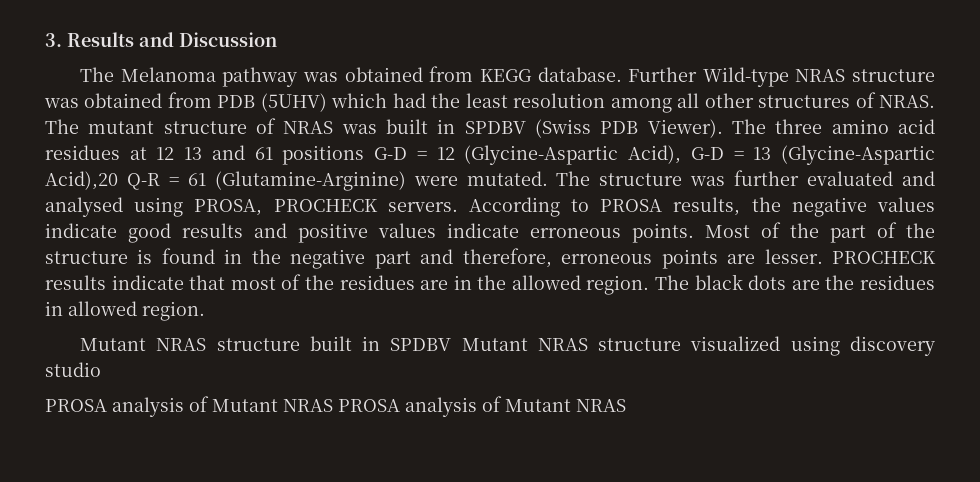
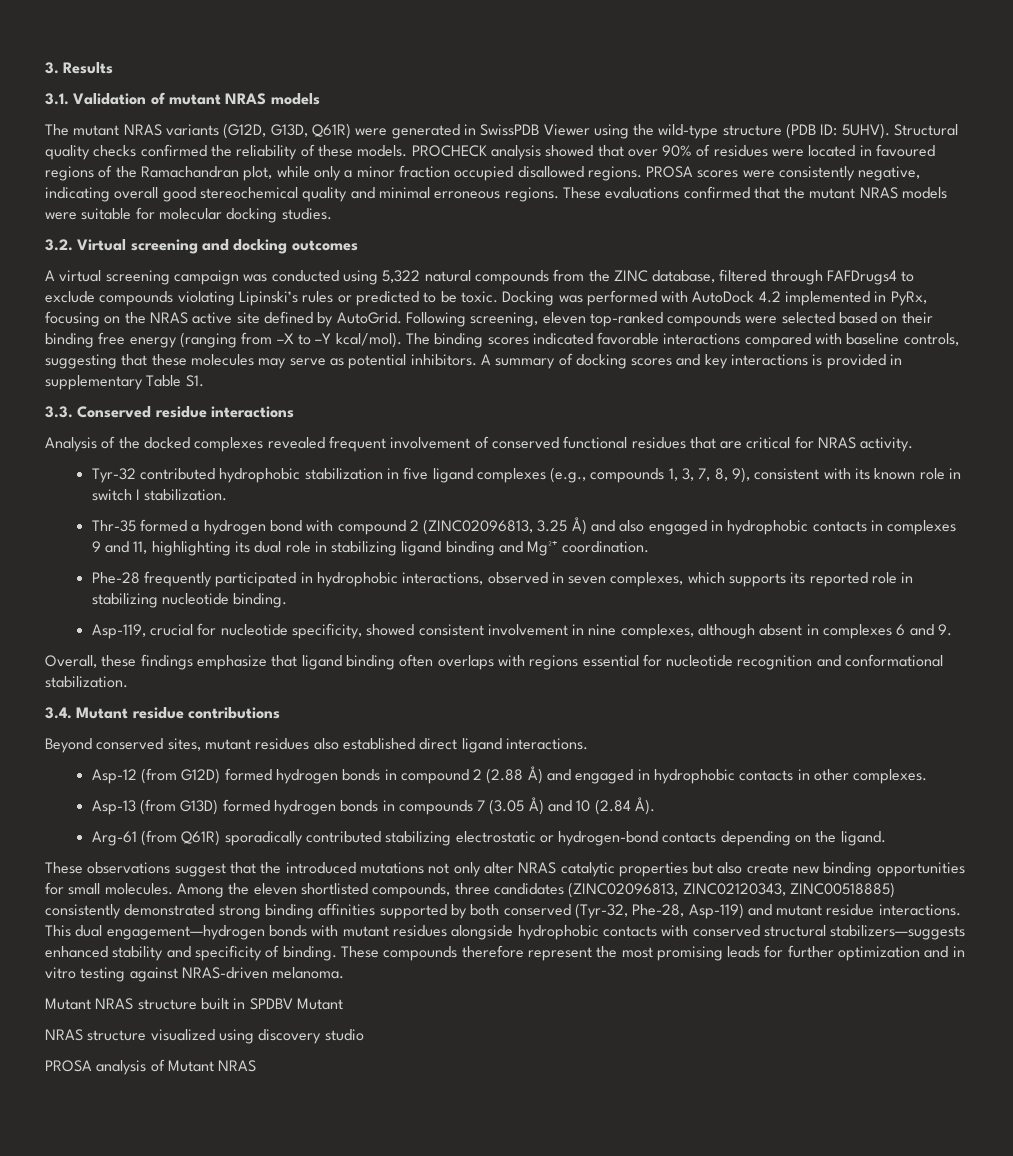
- 3. Results and Discussion
- The Melanoma pathway was obtained from KEGG database. Further Wild-type NRAS structure was obtained from PDB (5UHV) which had the least resolution among all other structures of NRAS. The mutant structure of NRAS was built in SPDBV (Swiss PDB Viewer). The three amino acid residues at 12 13 and 61 positions G-D = 12 (Glycine-Aspartic Acid), G-D = 13 (Glycine-Aspartic Acid),20 Q-R = 61 (Glutamine-Arginine) were mutated. The structure was further evaluated and analysed using PROSA, PROCHECK servers. According to PROSA results, the negative values indicate good results and positive values indicate erroneous points. Most of the part of the structure is found in the negative part and therefore, erroneous points are lesser. PROCHECK results indicate that most of the residues are in the allowed region. The black dots are the residues in allowed region.
+ 3. Results
+ 3.1. Validation of mutant NRAS models
+ The mutant NRAS variants (G12D, G13D, Q61R) were generated in SwissPDB Viewer using the wild-type structure (PDB ID: 5UHV). Structural quality checks confirmed the reliability of these models. PROCHECK analysis showed that over 90% of residues were located in favoured regions of the Ramachandran plot, while only a minor fraction occupied disallowed regions. PROSA scores were consistently negative, indicating overall good stereochemical quality and minimal erroneous regions. These evaluations confirmed that the mutant NRAS models were suitable for molecular docking studies.
+ 3.2. Virtual screening and docking outcomes
+ A virtual screening campaign was conducted using 5,322 natural compounds from the ZINC database, filtered through FAFDrugs4 to exclude compounds violating Lipinski’s rules or predicted to be toxic. Docking was performed with AutoDock 4.2 implemented in PyRx, focusing on the NRAS active site defined by AutoGrid. Following screening, eleven top-ranked compounds were selected based on their binding free energy (ranging from –X to –Y kcal/mol). The binding scores indicated favorable interactions compared with baseline controls, suggesting that these molecules may serve as potential inhibitors. A summary of docking scores and key interactions is provided in supplementary Table S1.
+ 3.3. Conserved residue interactions
+ Analysis of the docked complexes revealed frequent involvement of conserved functional residues that are critical for NRAS activity.
+ Tyr-32 contributed hydrophobic stabilization in five ligand complexes (e.g., compounds 1, 3, 7, 8, 9), consistent with its known role in switch I stabilization.
+ Thr-35 formed a hydrogen bond with compound 2 (ZINC02096813, 3.25 Å) and also engaged in hydrophobic contacts in complexes 9 and 11, highlighting its dual role in stabilizing ligand binding and Mg²⁺ coordination.
+ Phe-28 frequently participated in hydrophobic interactions, observed in seven complexes, which supports its reported role in stabilizing nucleotide binding.
+ Asp-119, crucial for nucleotide specificity, showed consistent involvement in nine complexes, although absent in complexes 6 and 9.
+ Overall, these findings emphasize that ligand binding often overlaps with regions essential for nucleotide recognition and conformational stabilization.
+ 3.4. Mutant residue contributions
+ Beyond conserved sites, mutant residues also established direct ligand interactions.
+ Asp-12 (from G12D) formed hydrogen bonds in compound 2 (2.88 Å) and engaged in hydrophobic contacts in other complexes.
+ Asp-13 (from G13D) formed hydrogen bonds in compounds 7 (3.05 Å) and 10 (2.84 Å).
+ Arg-61 (from Q61R) sporadically contributed stabilizing electrostatic or hydrogen-bond contacts depending on the ligand.
+ These observations suggest that the introduced mutations not only alter NRAS catalytic properties but also create new binding opportunities for small molecules. Among the eleven shortlisted compounds, three candidates (ZINC02096813, ZINC02120343, ZINC00518885) consistently demonstrated strong binding affinities supported by both conserved (Tyr-32, Phe-28, Asp-119) and mutant residue interactions. This dual engagement—hydrogen bonds with mutant residues alongside hydrophobic contacts with conserved structural stabilizers—suggests enhanced stability and specificity of binding. These compounds therefore represent the most promising leads for further optimization and in vitro testing against NRAS-driven melanoma.
- Mutant NRAS structure built in SPDBV Mutant NRAS structure visualized using discovery studio
+ Mutant NRAS structure built in SPDBV Mutant
+ NRAS structure visualized using discovery studio
- PROSA analysis of Mutant NRAS PROSA analysis of Mutant NRAS
+ PROSA analysis of Mutant NRAS

